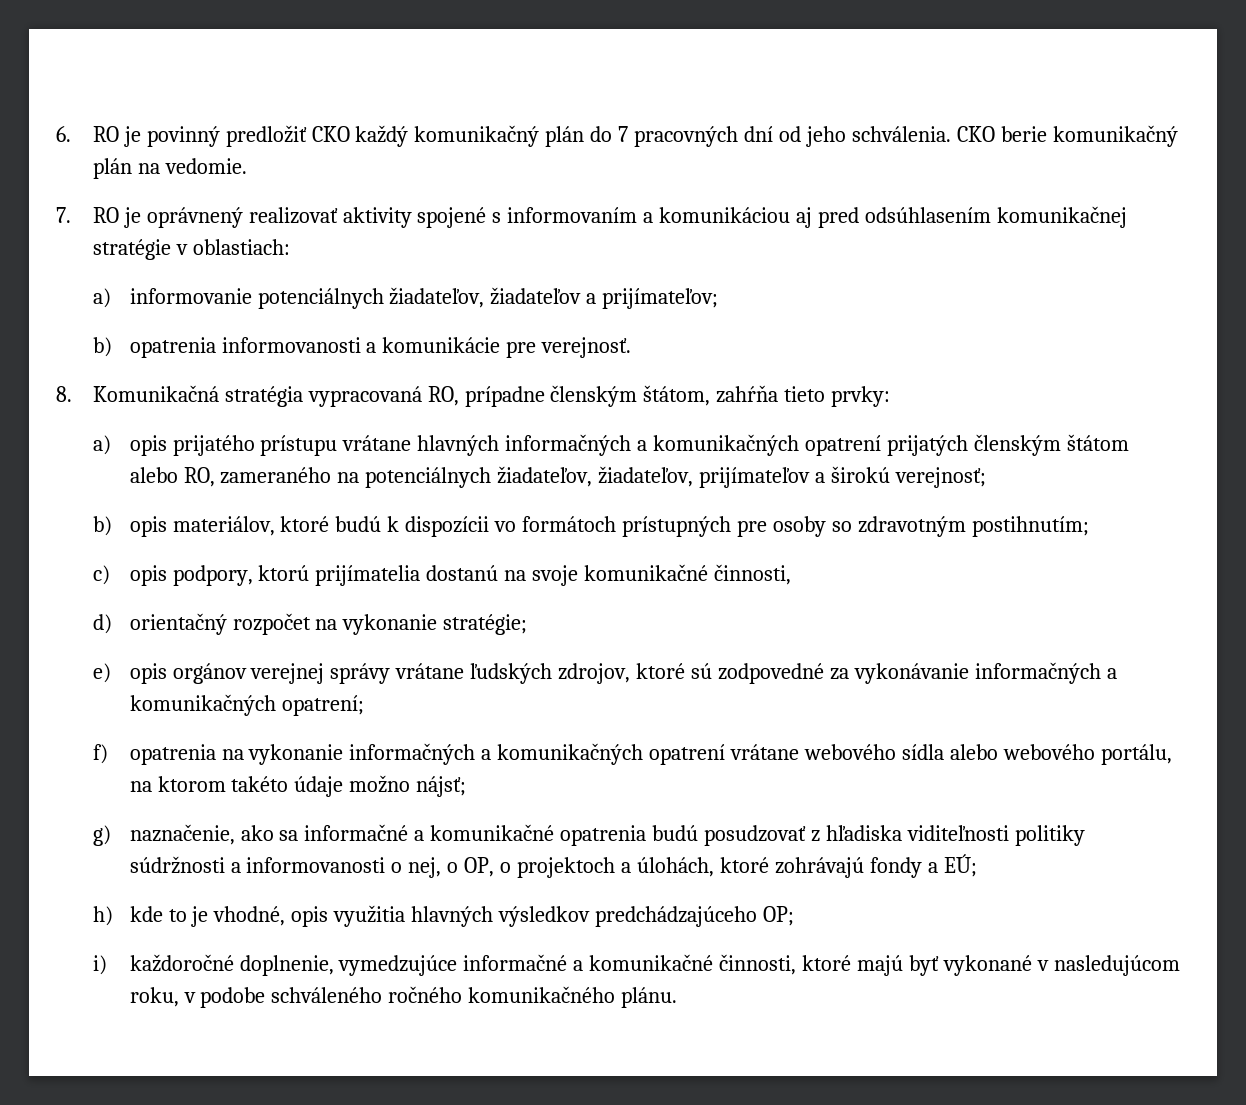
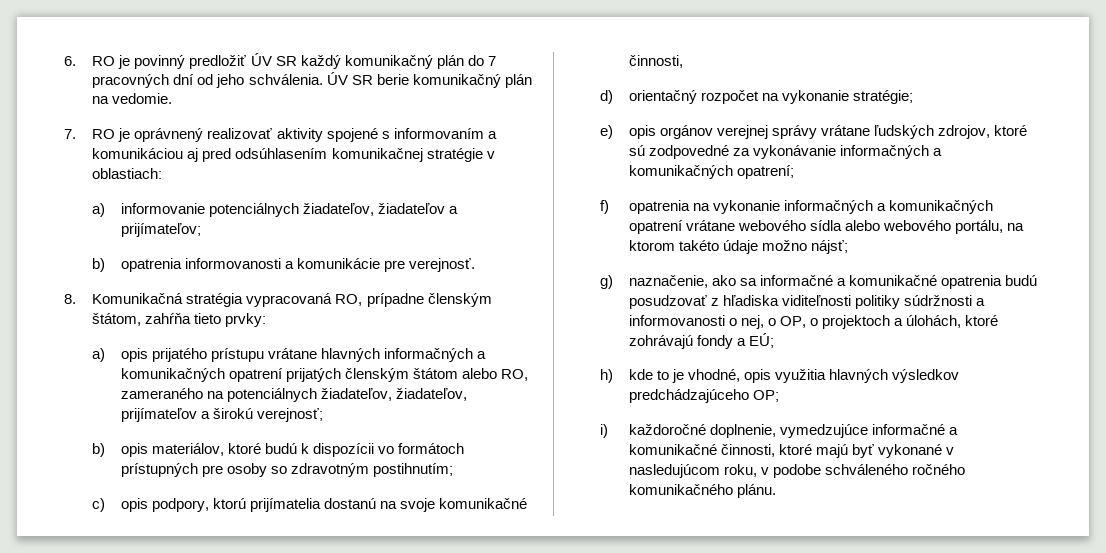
- 6. RO je povinný predložiť CKO každý komunikačný plán do 7 pracovných dní od jeho schválenia.
+ 6. RO je povinný predložiť ÚV SR každý komunikačný plán do 7 pracovných dní od jeho schválenia.
- CKO berie komunikačný plán na vedomie.
+ ÚV SR berie komunikačný plán na vedomie.

